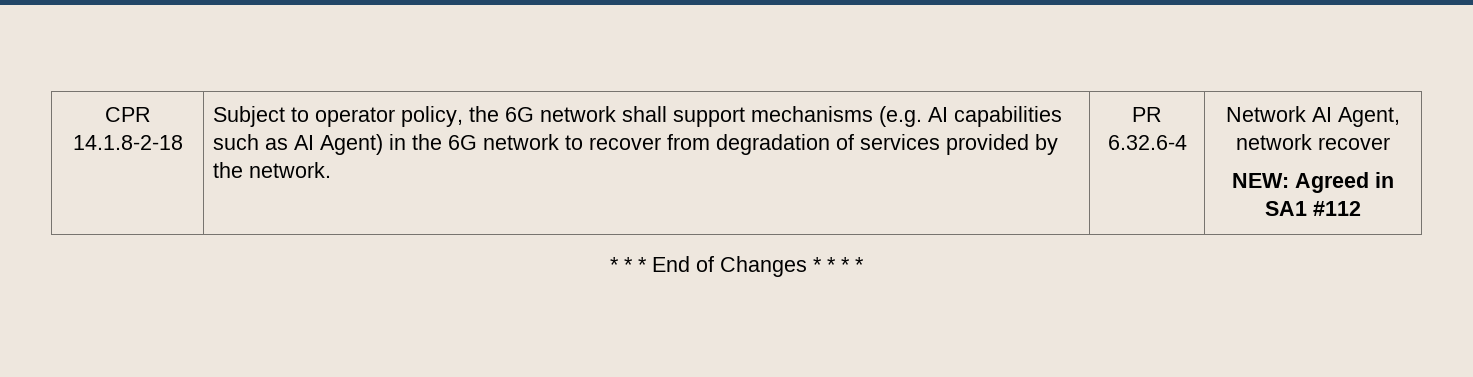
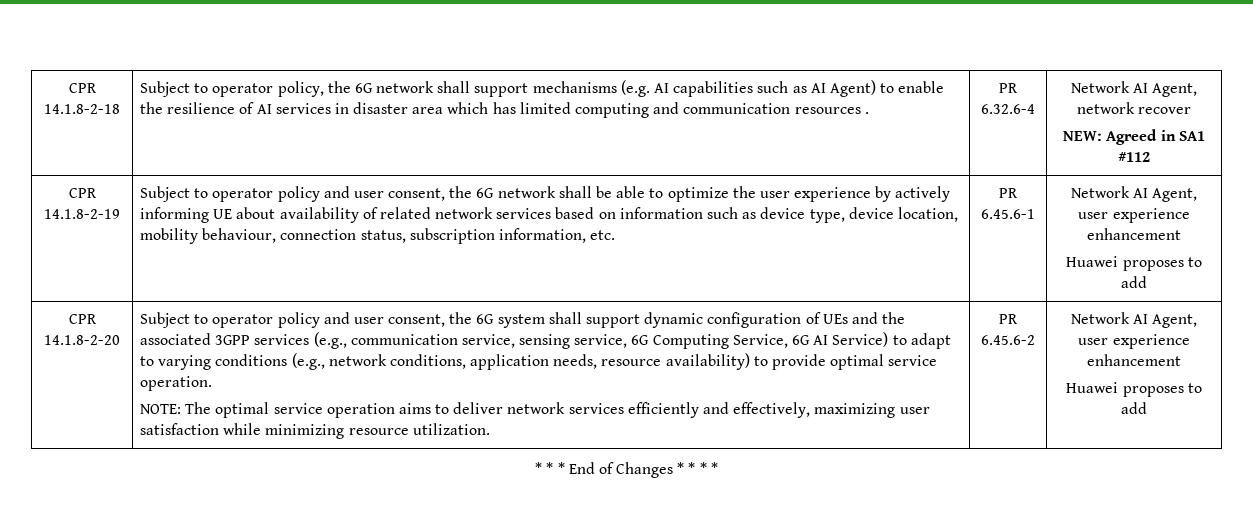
- Subject to operator policy, the 6G network shall support mechanisms (e.g. AI capabilities such as AI Agent) in the 6G network to recover from degradation of services provided by the network.
+ Subject to operator policy, the 6G network shall support mechanisms (e.g. AI capabilities such as AI Agent) to enable the resilience of AI services in disaster area which has limited computing and communication resources .
+ CPR 14.1.8-2-19 | Subject to operator policy and user consent, the 6G network shall be able to optimize the user experience by actively informing UE about availability of related network services based on information such as device type, device location, mobility behaviour, connection status, subscription information, etc. | PR 6.45.6-1 | Network AI Agent, user experience enhancement
+ Huawei proposes to add
+ CPR 14.1.8-2-20 | Subject to operator policy and user consent, the 6G system shall support dynamic configuration of UEs and the associated 3GPP services (e.g., communication service, sensing service, 6G Computing Service, 6G AI Service) to adapt to varying conditions (e.g., network conditions, application needs, resource availability) to provide optimal service operation.
+ NOTE: The optimal service operation aims to deliver network services efficiently and effectively, maximizing user satisfaction while minimizing resource utilization. | PR 6.45.6-2 | Network AI Agent, user experience enhancement
+ Huawei proposes to add

